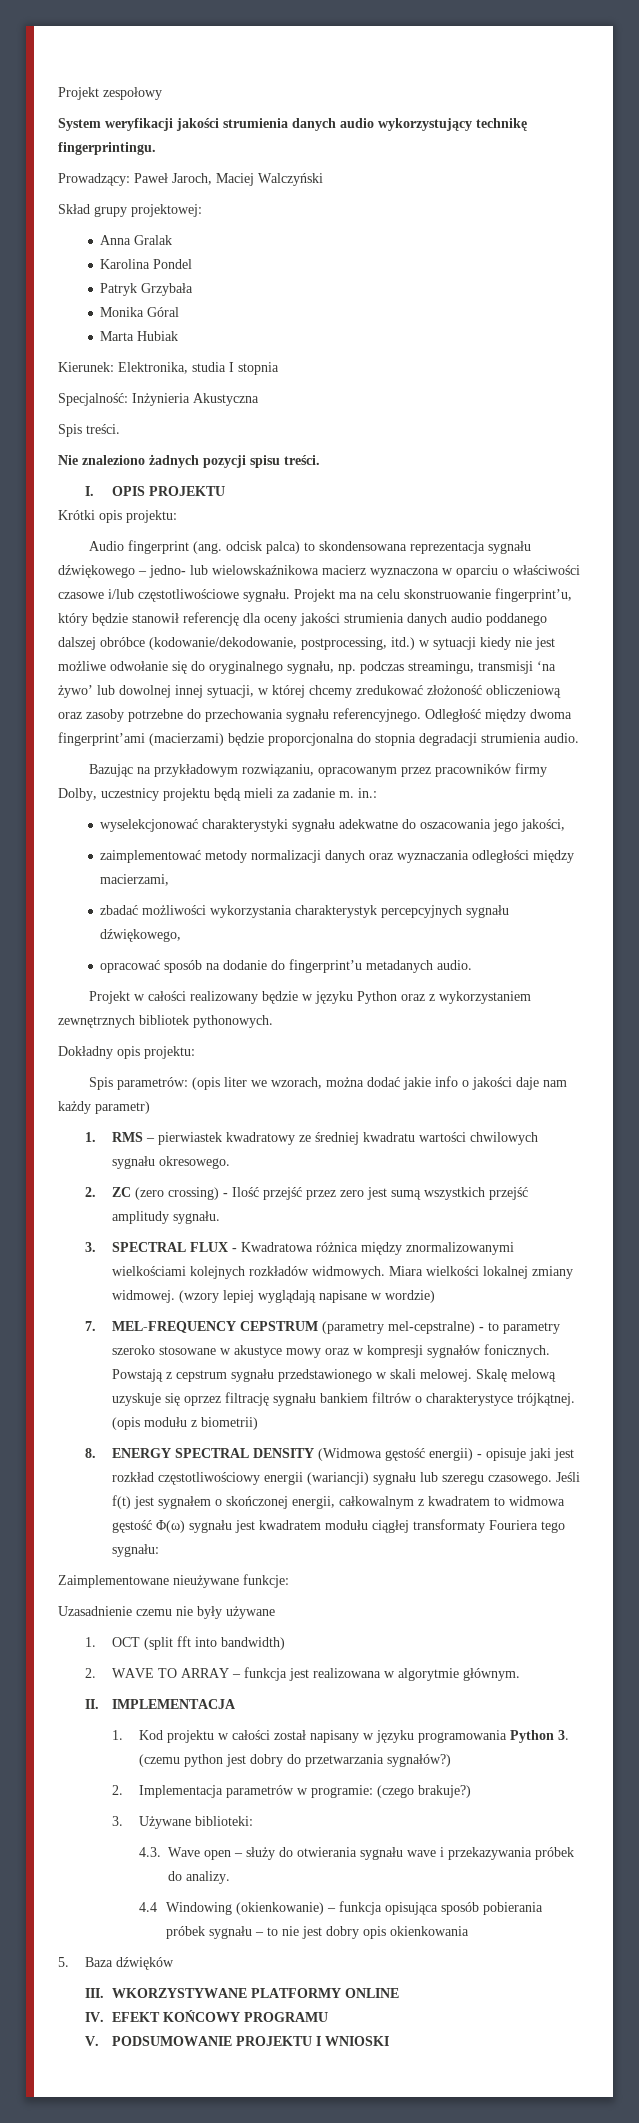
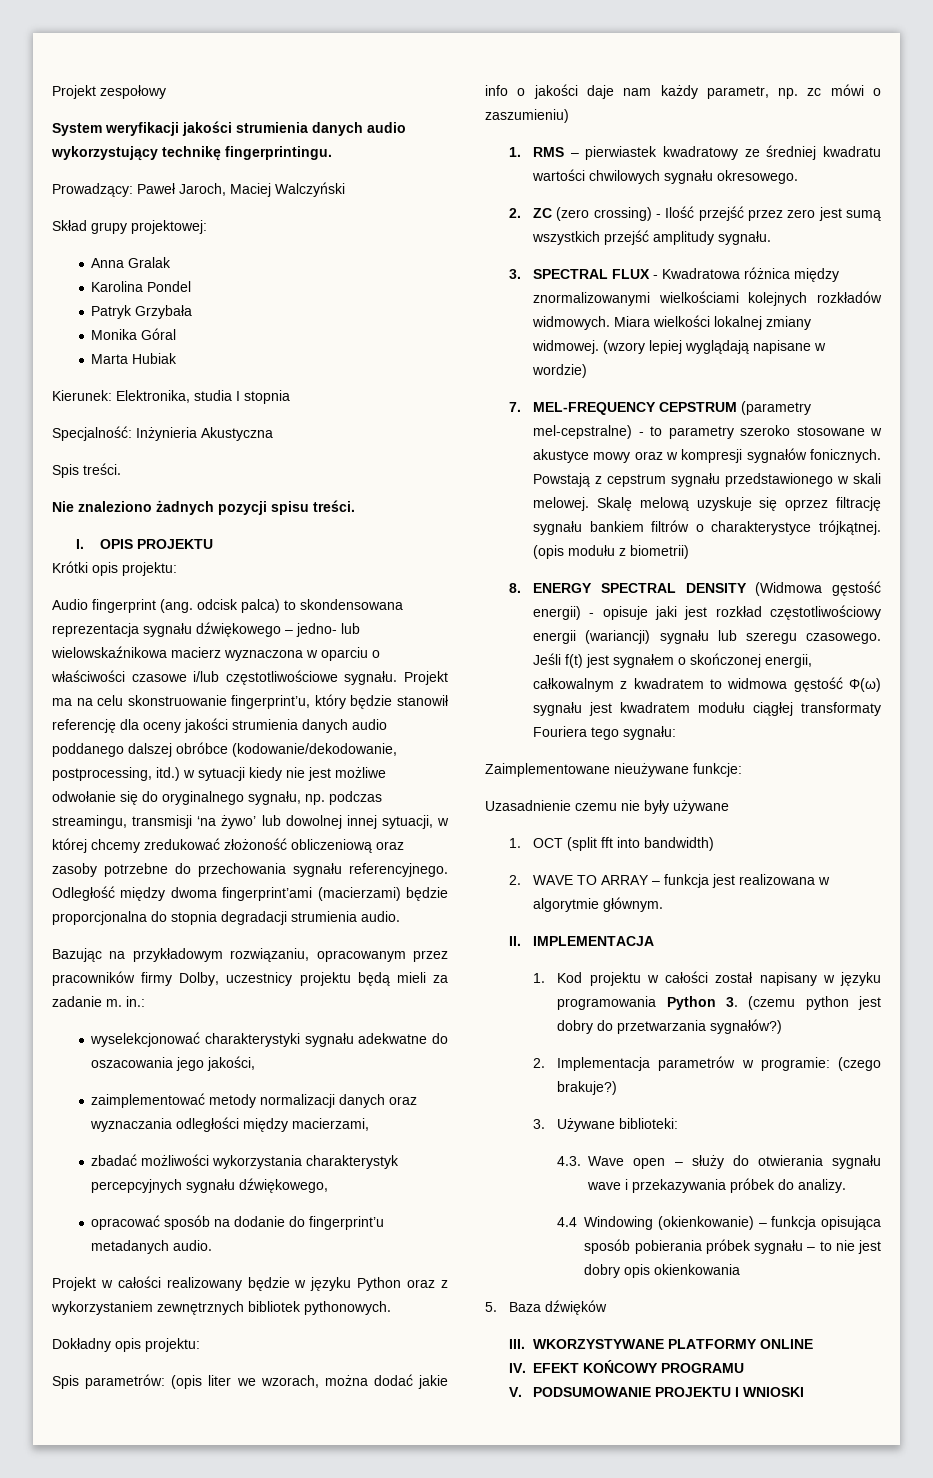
- Spis parametrów: (opis liter we wzorach, można dodać jakie info o jakości daje nam każdy parametr)
+ Spis parametrów: (opis liter we wzorach, można dodać jakie info o jakości daje nam każdy parametr, np. zc mówi o zaszumieniu)

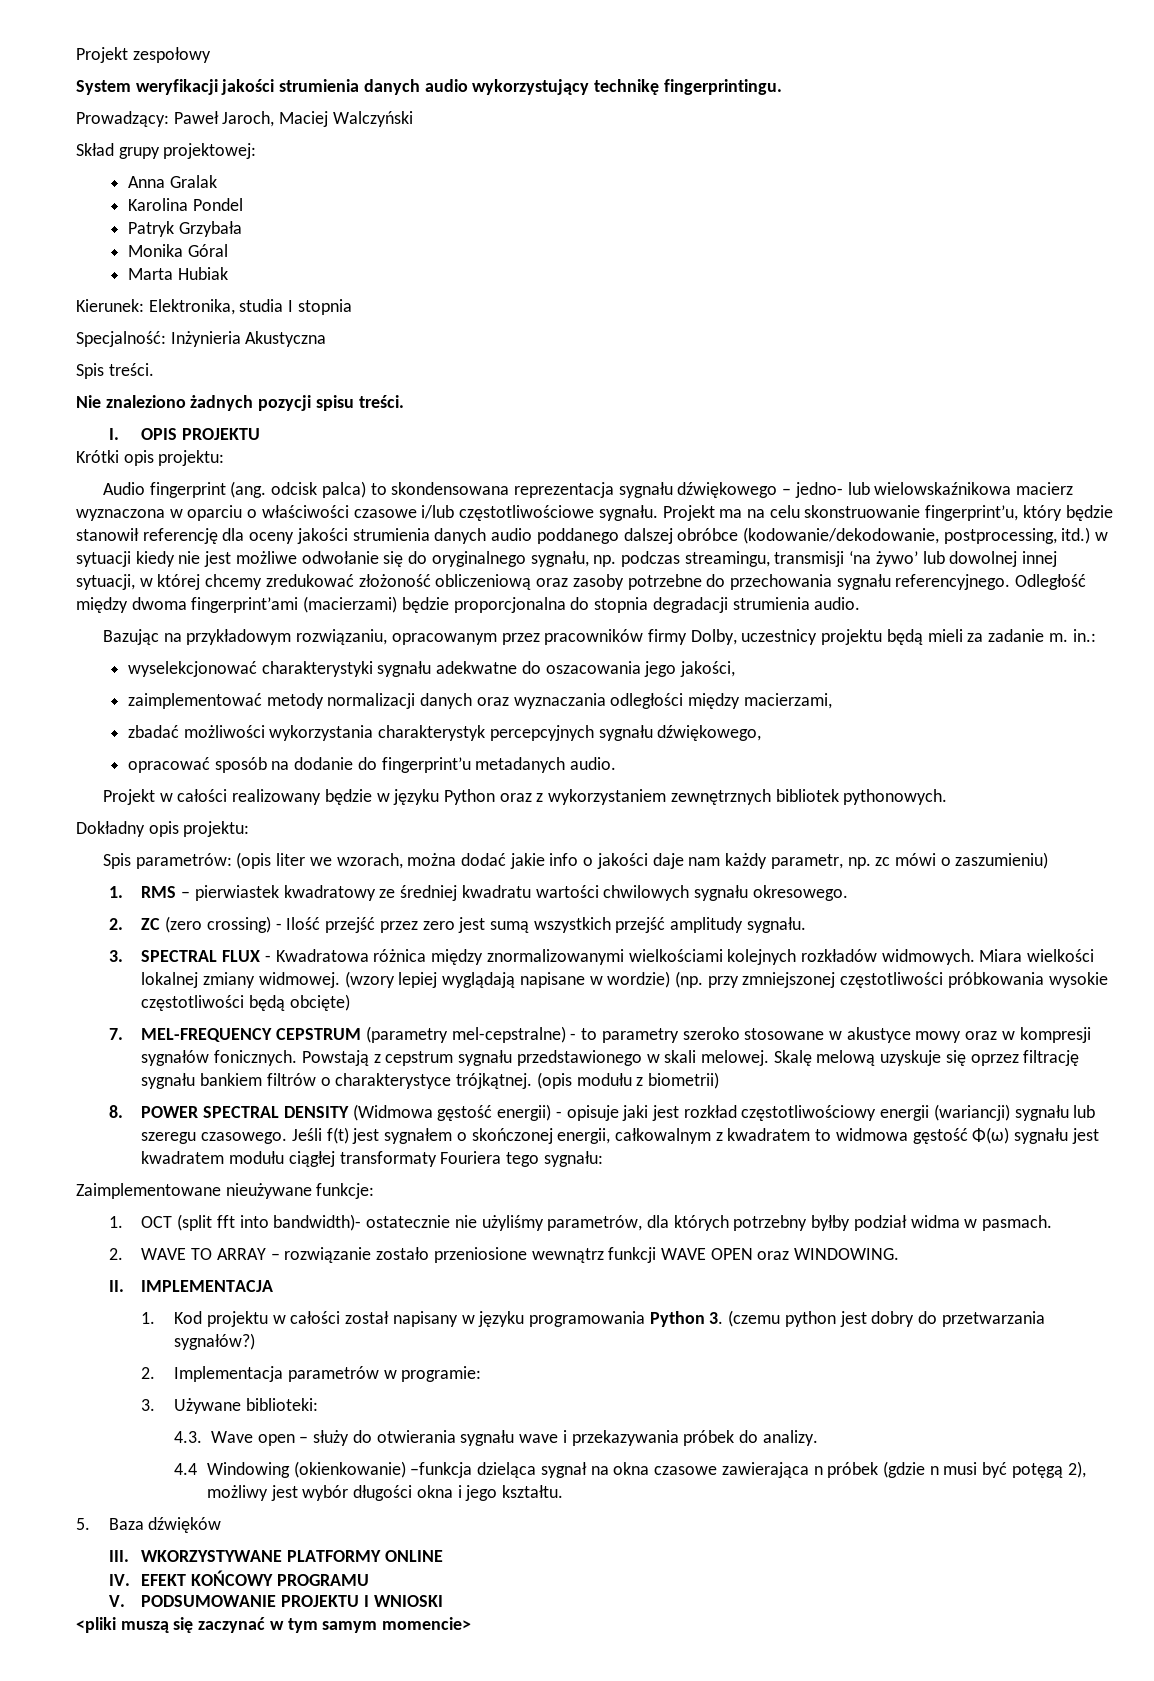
- (wzory lepiej wyglądają napisane w wordzie)
+ (wzory lepiej wyglądają napisane w wordzie) (np. przy zmniejszonej częstotliwości próbkowania wysokie częstotliwości będą obcięte)
- 8. ENERGY SPECTRAL DENSITY (Widmowa gęstość energii) - opisuje jaki jest rozkład częstotliwościowy energii (wariancji) sygnału lub szeregu czasowego.
+ 8. POWER SPECTRAL DENSITY (Widmowa gęstość energii) - opisuje jaki jest rozkład częstotliwościowy energii (wariancji) sygnału lub szeregu czasowego.
- Uzasadnienie czemu nie były używane
- 1. OCT (split fft into bandwidth)
+ 1. OCT (split fft into bandwidth)- ostatecznie nie użyliśmy parametrów, dla których potrzebny byłby podział widma w pasmach.
- 2. WAVE TO ARRAY – funkcja jest realizowana w algorytmie głównym.
+ 2. WAVE TO ARRAY – rozwiązanie zostało przeniosione wewnątrz funkcji WAVE OPEN oraz WINDOWING.
- 2. Implementacja parametrów w programie: (czego brakuje?)
+ 2. Implementacja parametrów w programie:
- 4.4 Windowing (okienkowanie) – funkcja opisująca sposób pobierania próbek sygnału – to nie jest dobry opis okienkowania
+ 4.4 Windowing (okienkowanie) –funkcja dzieląca sygnał na okna czasowe zawierająca n próbek (gdzie n musi być potęgą 2), możliwy jest wybór długości okna i jego kształtu.
+ <pliki muszą się zaczynać w tym samym momencie>

